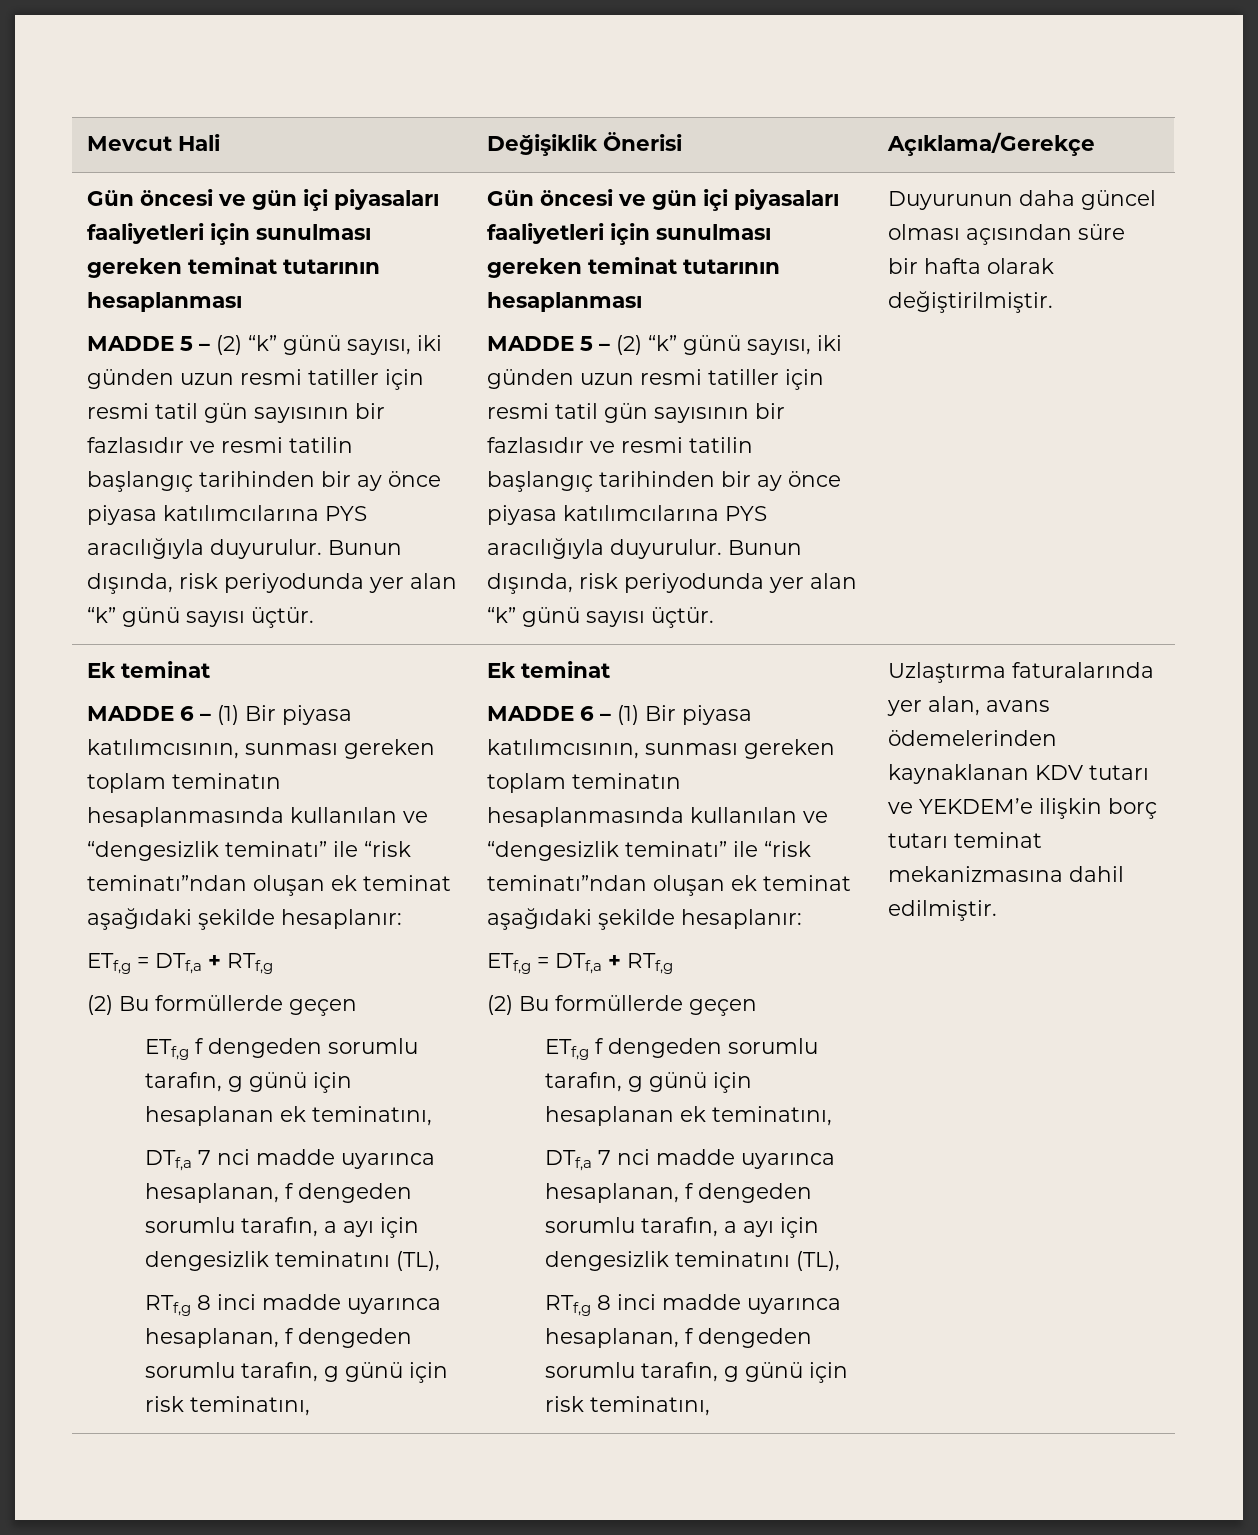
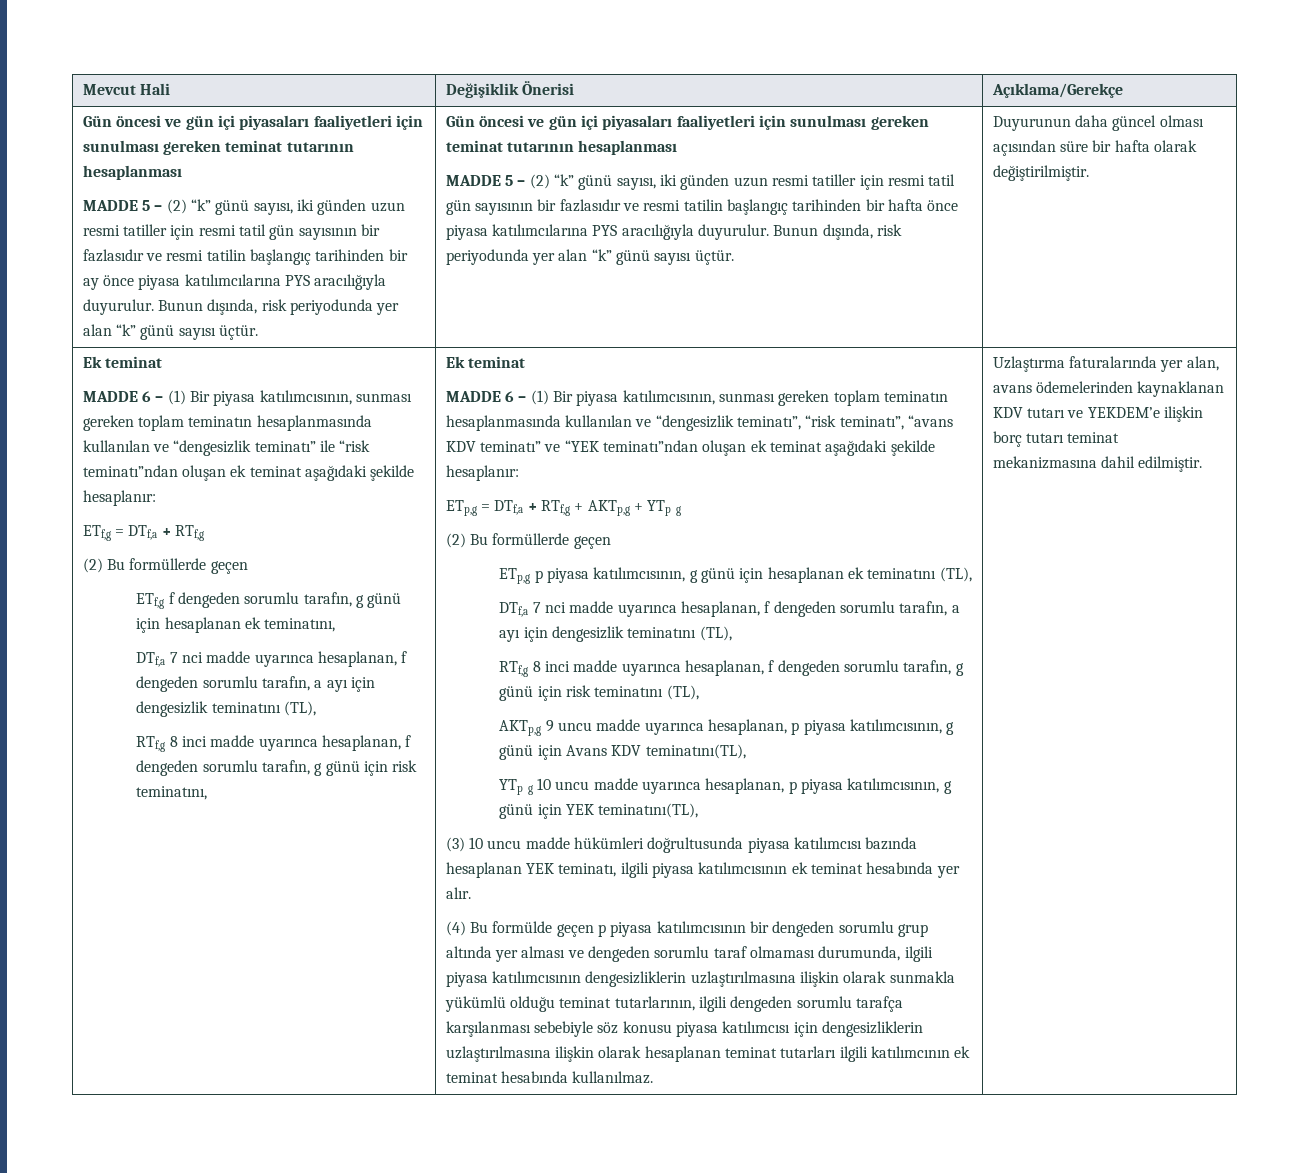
  Bunun dışında, risk periyodunda yer alan “k” günü sayısı üçtür. | Gün öncesi ve gün içi piyasaları faaliyetleri için sunulması gereken teminat tutarının hesaplanması
- MADDE 5 – (2) “k” günü sayısı, iki günden uzun resmi tatiller için resmi tatil gün sayısının bir fazlasıdır ve resmi tatilin başlangıç tarihinden bir ay önce piyasa katılımcılarına PYS aracılığıyla duyurulur.
+ MADDE 5 – (2) “k” günü sayısı, iki günden uzun resmi tatiller için resmi tatil gün sayısının bir fazlasıdır ve resmi tatilin başlangıç tarihinden bir hafta önce piyasa katılımcılarına PYS aracılığıyla duyurulur.
  RTf,g 8 inci madde uyarınca hesaplanan, f dengeden sorumlu tarafın, g günü için risk teminatını, | Ek teminat
- MADDE 6 – (1) Bir piyasa katılımcısının, sunması gereken toplam teminatın hesaplanmasında kullanılan ve “dengesizlik teminatı” ile “risk teminatı”ndan oluşan ek teminat aşağıdaki şekilde hesaplanır:
- ETf,g = DTf,a + RTf,g
+ MADDE 6 – (1) Bir piyasa katılımcısının, sunması gereken toplam teminatın hesaplanmasında kullanılan ve “dengesizlik teminatı”, “risk teminatı”, “avans KDV teminatı” ve “YEK teminatı”ndan oluşan ek teminat aşağıdaki şekilde hesaplanır:
+ ETp,g = DTf,a + RTf,g + AKTp,g + YTp g
  (2) Bu formüllerde geçen
- ETf,g f dengeden sorumlu tarafın, g günü için hesaplanan ek teminatını,
+ ETp,g p piyasa katılımcısının, g günü için hesaplanan ek teminatını (TL),
  DTf,a 7 nci madde uyarınca hesaplanan, f dengeden sorumlu tarafın, a ayı için dengesizlik teminatını (TL),
- RTf,g 8 inci madde uyarınca hesaplanan, f dengeden sorumlu tarafın, g günü için risk teminatını,
+ RTf,g 8 inci madde uyarınca hesaplanan, f dengeden sorumlu tarafın, g günü için risk teminatını (TL),
+ AKTp,g 9 uncu madde uyarınca hesaplanan, p piyasa katılımcısının, g günü için Avans KDV teminatını(TL),
+ YTp g 10 uncu madde uyarınca hesaplanan, p piyasa katılımcısının, g günü için YEK teminatını(TL),
+ (3) 10 uncu madde hükümleri doğrultusunda piyasa katılımcısı bazında hesaplanan YEK teminatı, ilgili piyasa katılımcısının ek teminat hesabında yer alır.
+ (4) Bu formülde geçen p piyasa katılımcısının bir dengeden sorumlu grup altında yer alması ve dengeden sorumlu taraf olmaması durumunda, ilgili piyasa katılımcısının dengesizliklerin uzlaştırılmasına ilişkin olarak sunmakla yükümlü olduğu teminat tutarlarının, ilgili dengeden sorumlu tarafça karşılanması sebebiyle söz konusu piyasa katılımcısı için dengesizliklerin uzlaştırılmasına ilişkin olarak hesaplanan teminat tutarları ilgili katılımcının ek teminat hesabında kullanılmaz.

